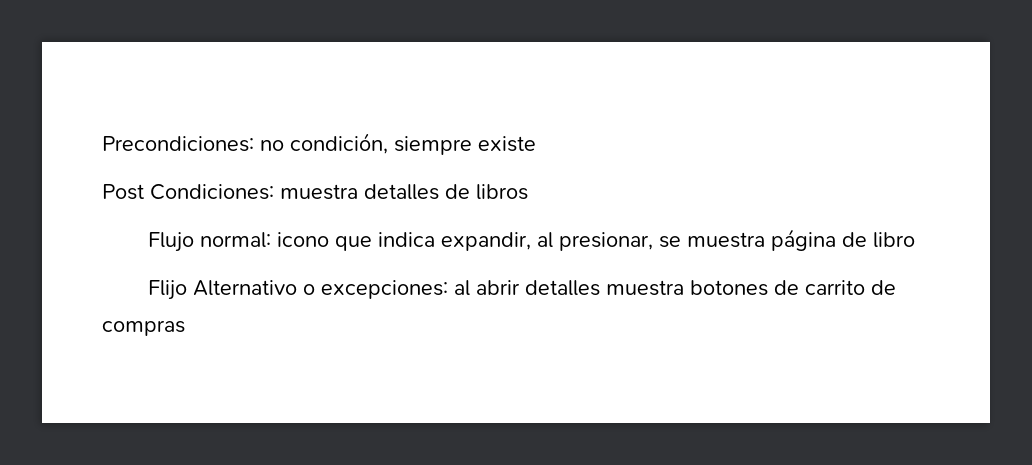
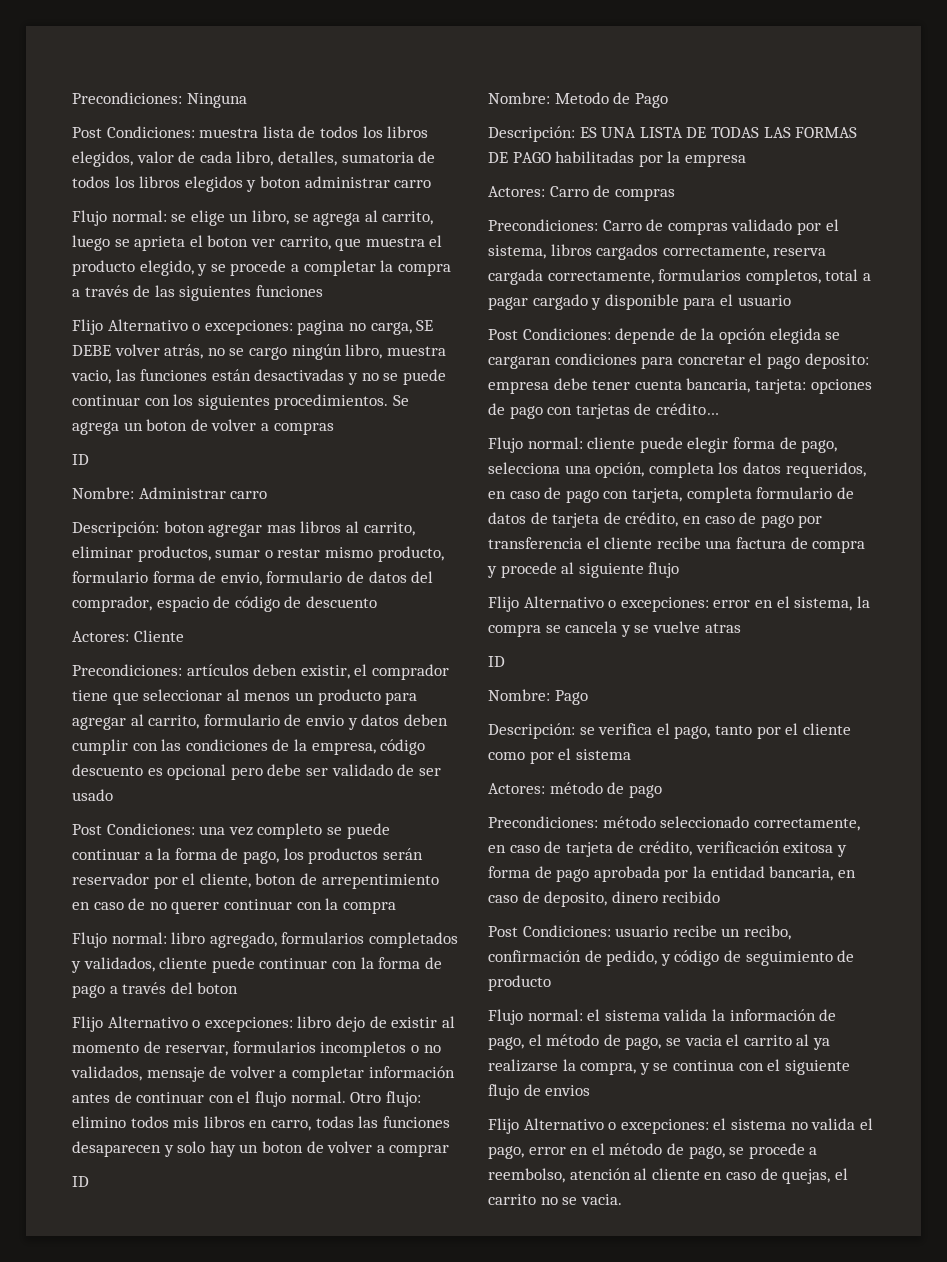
- Precondiciones: no condición, siempre existe
+ Precondiciones: Ninguna
- Post Condiciones: muestra detalles de libros
- Flujo normal: icono que indica expandir, al presionar, se muestra página de libro
- Flijo Alternativo o excepciones: al abrir detalles muestra botones de carrito de compras
+ Post Condiciones: muestra lista de todos los libros elegidos, valor de cada libro, detalles, sumatoria de todos los libros elegidos y boton administrar carro
+ Flujo normal: se elige un libro, se agrega al carrito, luego se aprieta el boton ver carrito, que muestra el producto elegido, y se procede a completar la compra a través de las siguientes funciones
+ Flijo Alternativo o excepciones: pagina no carga, SE DEBE volver atrás, no se cargo ningún libro, muestra vacio, las funciones están desactivadas y no se puede continuar con los siguientes procedimientos. Se agrega un boton de volver a compras
+ ID
+ Nombre: Administrar carro
+ Descripción: boton agregar mas libros al carrito, eliminar productos, sumar o restar mismo producto, formulario forma de envio, formulario de datos del comprador, espacio de código de descuento
+ Actores: Cliente
+ Precondiciones: artículos deben existir, el comprador tiene que seleccionar al menos un producto para agregar al carrito, formulario de envio y datos deben cumplir con las condiciones de la empresa, código descuento es opcional pero debe ser validado de ser usado
+ Post Condiciones: una vez completo se puede continuar a la forma de pago, los productos serán reservador por el cliente, boton de arrepentimiento en caso de no querer continuar con la compra
+ Flujo normal: libro agregado, formularios completados y validados, cliente puede continuar con la forma de pago a través del boton
+ Flijo Alternativo o excepciones: libro dejo de existir al momento de reservar, formularios incompletos o no validados, mensaje de volver a completar información antes de continuar con el flujo normal. Otro flujo: elimino todos mis libros en carro, todas las funciones desaparecen y solo hay un boton de volver a comprar
+ ID
+ Nombre: Metodo de Pago
+ Descripción: ES UNA LISTA DE TODAS LAS FORMAS DE PAGO habilitadas por la empresa
+ Actores: Carro de compras
+ Precondiciones: Carro de compras validado por el sistema, libros cargados correctamente, reserva cargada correctamente, formularios completos, total a pagar cargado y disponible para el usuario
+ Post Condiciones: depende de la opción elegida se cargaran condiciones para concretar el pago deposito: empresa debe tener cuenta bancaria, tarjeta: opciones de pago con tarjetas de crédito…
+ Flujo normal: cliente puede elegir forma de pago, selecciona una opción, completa los datos requeridos, en caso de pago con tarjeta, completa formulario de datos de tarjeta de crédito, en caso de pago por transferencia el cliente recibe una factura de compra y procede al siguiente flujo
+ Flijo Alternativo o excepciones: error en el sistema, la compra se cancela y se vuelve atras
+ ID
+ Nombre: Pago
+ Descripción: se verifica el pago, tanto por el cliente como por el sistema
+ Actores: método de pago
+ Precondiciones: método seleccionado correctamente, en caso de tarjeta de crédito, verificación exitosa y forma de pago aprobada por la entidad bancaria, en caso de deposito, dinero recibido
+ Post Condiciones: usuario recibe un recibo, confirmación de pedido, y código de seguimiento de producto
+ Flujo normal: el sistema valida la información de pago, el método de pago, se vacia el carrito al ya realizarse la compra, y se continua con el siguiente flujo de envios
+ Flijo Alternativo o excepciones: el sistema no valida el pago, error en el método de pago, se procede a reembolso, atención al cliente en caso de quejas, el carrito no se vacia.

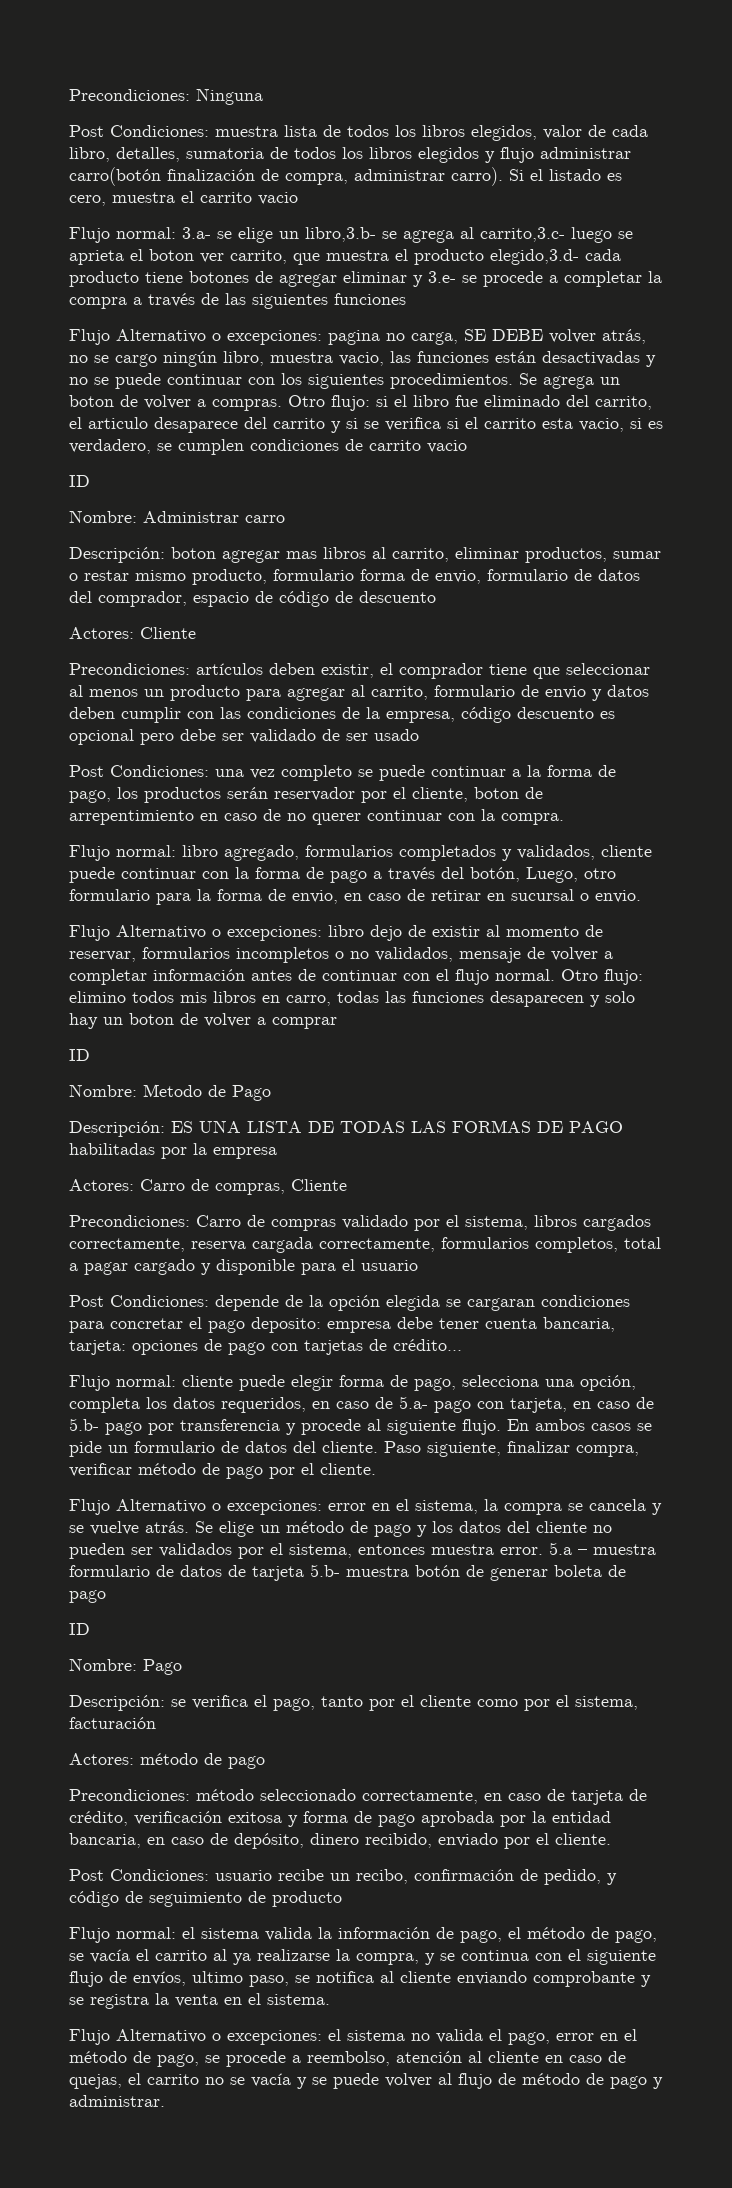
- Post Condiciones: muestra lista de todos los libros elegidos, valor de cada libro, detalles, sumatoria de todos los libros elegidos y boton administrar carro
- Flujo normal: se elige un libro, se agrega al carrito, luego se aprieta el boton ver carrito, que muestra el producto elegido, y se procede a completar la compra a través de las siguientes funciones
+ Post Condiciones: muestra lista de todos los libros elegidos, valor de cada libro, detalles, sumatoria de todos los libros elegidos y flujo administrar carro(botón finalización de compra, administrar carro). Si el listado es cero, muestra el carrito vacio
+ Flujo normal: 3.a- se elige un libro,3.b- se agrega al carrito,3.c- luego se aprieta el boton ver carrito, que muestra el producto elegido,3.d- cada producto tiene botones de agregar eliminar y 3.e- se procede a completar la compra a través de las siguientes funciones
- Flijo Alternativo o excepciones: pagina no carga, SE DEBE volver atrás, no se cargo ningún libro, muestra vacio, las funciones están desactivadas y no se puede continuar con los siguientes procedimientos.
+ Flujo Alternativo o excepciones: pagina no carga, SE DEBE volver atrás, no se cargo ningún libro, muestra vacio, las funciones están desactivadas y no se puede continuar con los siguientes procedimientos.
- Se agrega un boton de volver a compras
+ Se agrega un boton de volver a compras. Otro flujo: si el libro fue eliminado del carrito, el articulo desaparece del carrito y si se verifica si el carrito esta vacio, si es verdadero, se cumplen condiciones de carrito vacio
- Post Condiciones: una vez completo se puede continuar a la forma de pago, los productos serán reservador por el cliente, boton de arrepentimiento en caso de no querer continuar con la compra
+ Post Condiciones: una vez completo se puede continuar a la forma de pago, los productos serán reservador por el cliente, boton de arrepentimiento en caso de no querer continuar con la compra.
- Flujo normal: libro agregado, formularios completados y validados, cliente puede continuar con la forma de pago a través del boton
- Flijo Alternativo o excepciones: libro dejo de existir al momento de reservar, formularios incompletos o no validados, mensaje de volver a completar información antes de continuar con el flujo normal.
+ Flujo normal: libro agregado, formularios completados y validados, cliente puede continuar con la forma de pago a través del botón, Luego, otro formulario para la forma de envio, en caso de retirar en sucursal o envio.
+ Flujo Alternativo o excepciones: libro dejo de existir al momento de reservar, formularios incompletos o no validados, mensaje de volver a completar información antes de continuar con el flujo normal.
- Actores: Carro de compras
+ Actores: Carro de compras, Cliente
- Flujo normal: cliente puede elegir forma de pago, selecciona una opción, completa los datos requeridos, en caso de pago con tarjeta, completa formulario de datos de tarjeta de crédito, en caso de pago por transferencia el cliente recibe una factura de compra y procede al siguiente flujo
- Flijo Alternativo o excepciones: error en el sistema, la compra se cancela y se vuelve atras
+ Flujo normal: cliente puede elegir forma de pago, selecciona una opción, completa los datos requeridos, en caso de 5.a- pago con tarjeta, en caso de 5.b- pago por transferencia y procede al siguiente flujo. En ambos casos se pide un formulario de datos del cliente. Paso siguiente, finalizar compra, verificar método de pago por el cliente.
+ Flujo Alternativo o excepciones: error en el sistema, la compra se cancela y se vuelve atrás. Se elige un método de pago y los datos del cliente no pueden ser validados por el sistema, entonces muestra error. 5.a – muestra formulario de datos de tarjeta 5.b- muestra botón de generar boleta de pago
- Descripción: se verifica el pago, tanto por el cliente como por el sistema
+ Descripción: se verifica el pago, tanto por el cliente como por el sistema, facturación
- Precondiciones: método seleccionado correctamente, en caso de tarjeta de crédito, verificación exitosa y forma de pago aprobada por la entidad bancaria, en caso de deposito, dinero recibido
+ Precondiciones: método seleccionado correctamente, en caso de tarjeta de crédito, verificación exitosa y forma de pago aprobada por la entidad bancaria, en caso de depósito, dinero recibido, enviado por el cliente.
- Flujo normal: el sistema valida la información de pago, el método de pago, se vacia el carrito al ya realizarse la compra, y se continua con el siguiente flujo de envios
- Flijo Alternativo o excepciones: el sistema no valida el pago, error en el método de pago, se procede a reembolso, atención al cliente en caso de quejas, el carrito no se vacia.
+ Flujo normal: el sistema valida la información de pago, el método de pago, se vacía el carrito al ya realizarse la compra, y se continua con el siguiente flujo de envíos, ultimo paso, se notifica al cliente enviando comprobante y se registra la venta en el sistema.
+ Flujo Alternativo o excepciones: el sistema no valida el pago, error en el método de pago, se procede a reembolso, atención al cliente en caso de quejas, el carrito no se vacía y se puede volver al flujo de método de pago y administrar.

